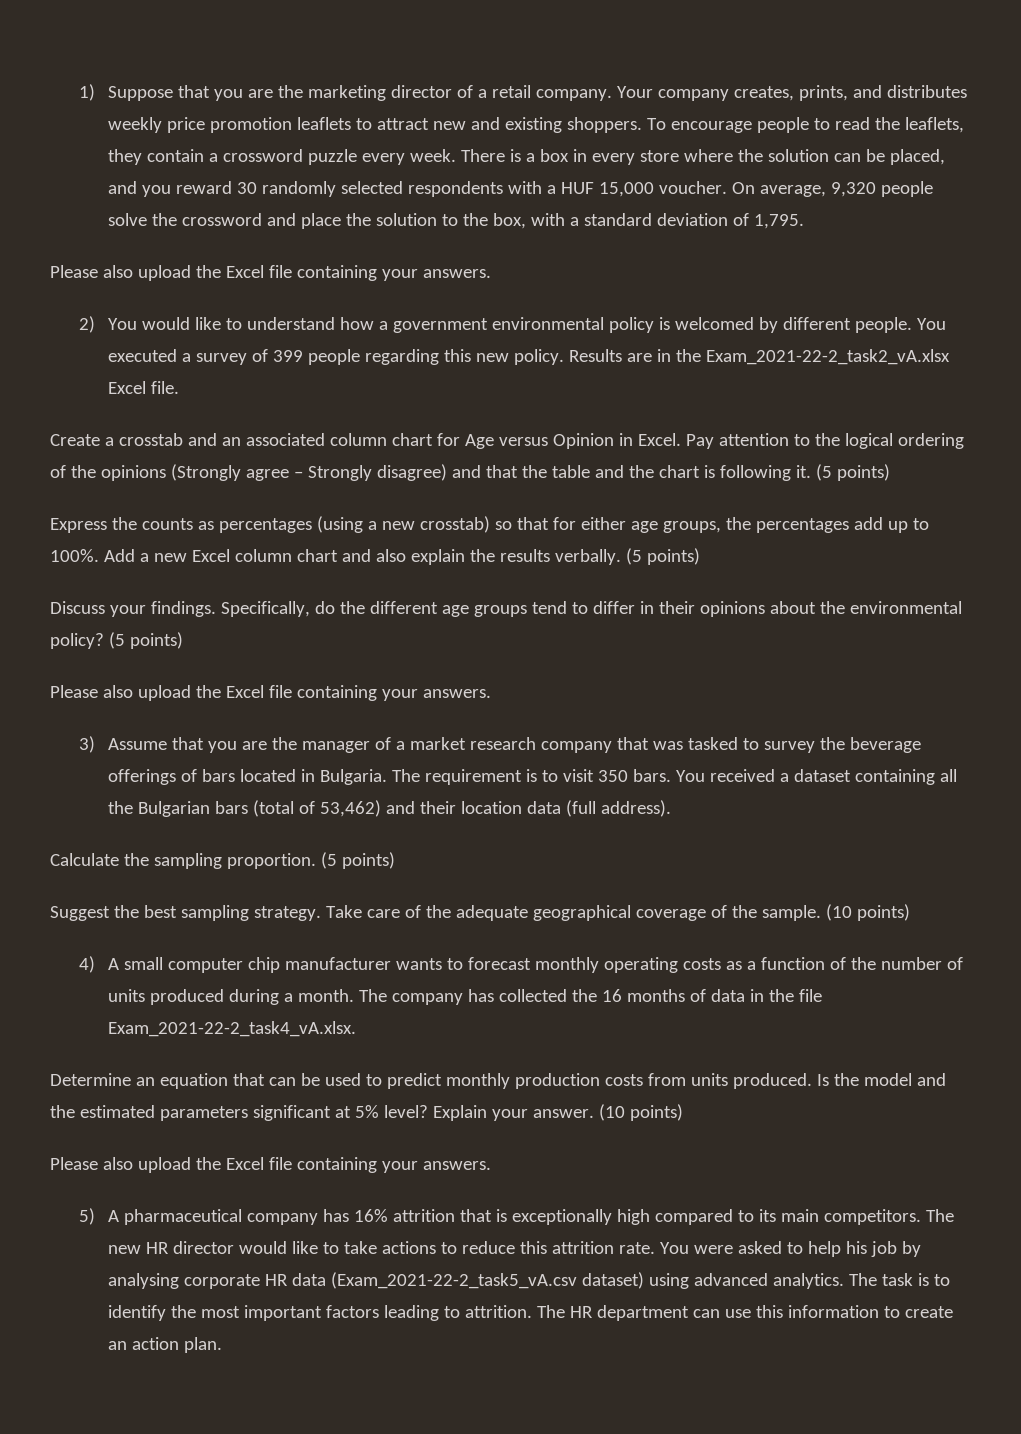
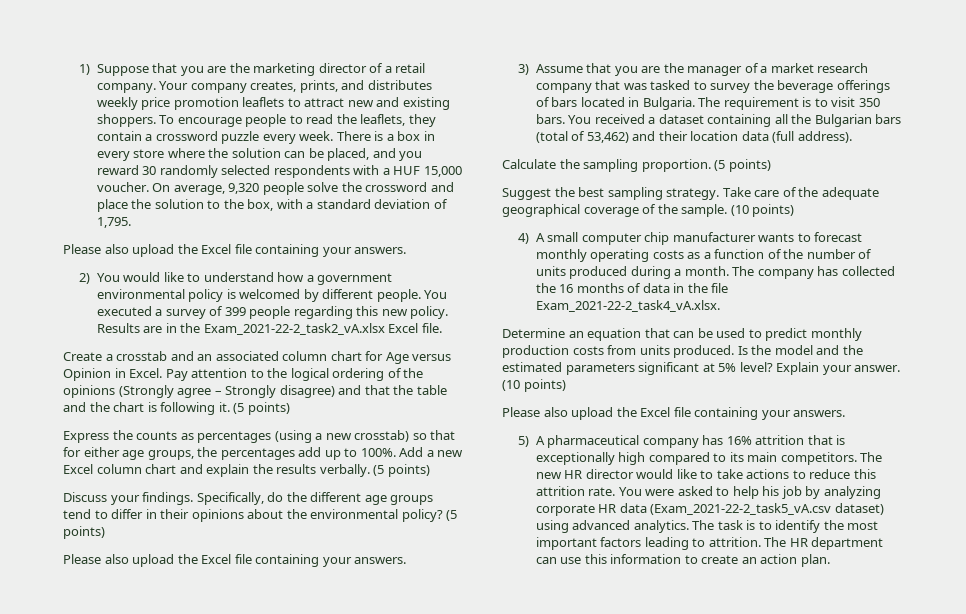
- Add a new Excel column chart and also explain the results verbally.
+ Add a new Excel column chart and explain the results verbally.
- You were asked to help his job by analysing corporate HR data (Exam_2021-22-2_task5_vA.csv dataset) using advanced analytics.
+ You were asked to help his job by analyzing corporate HR data (Exam_2021-22-2_task5_vA.csv dataset) using advanced analytics.

